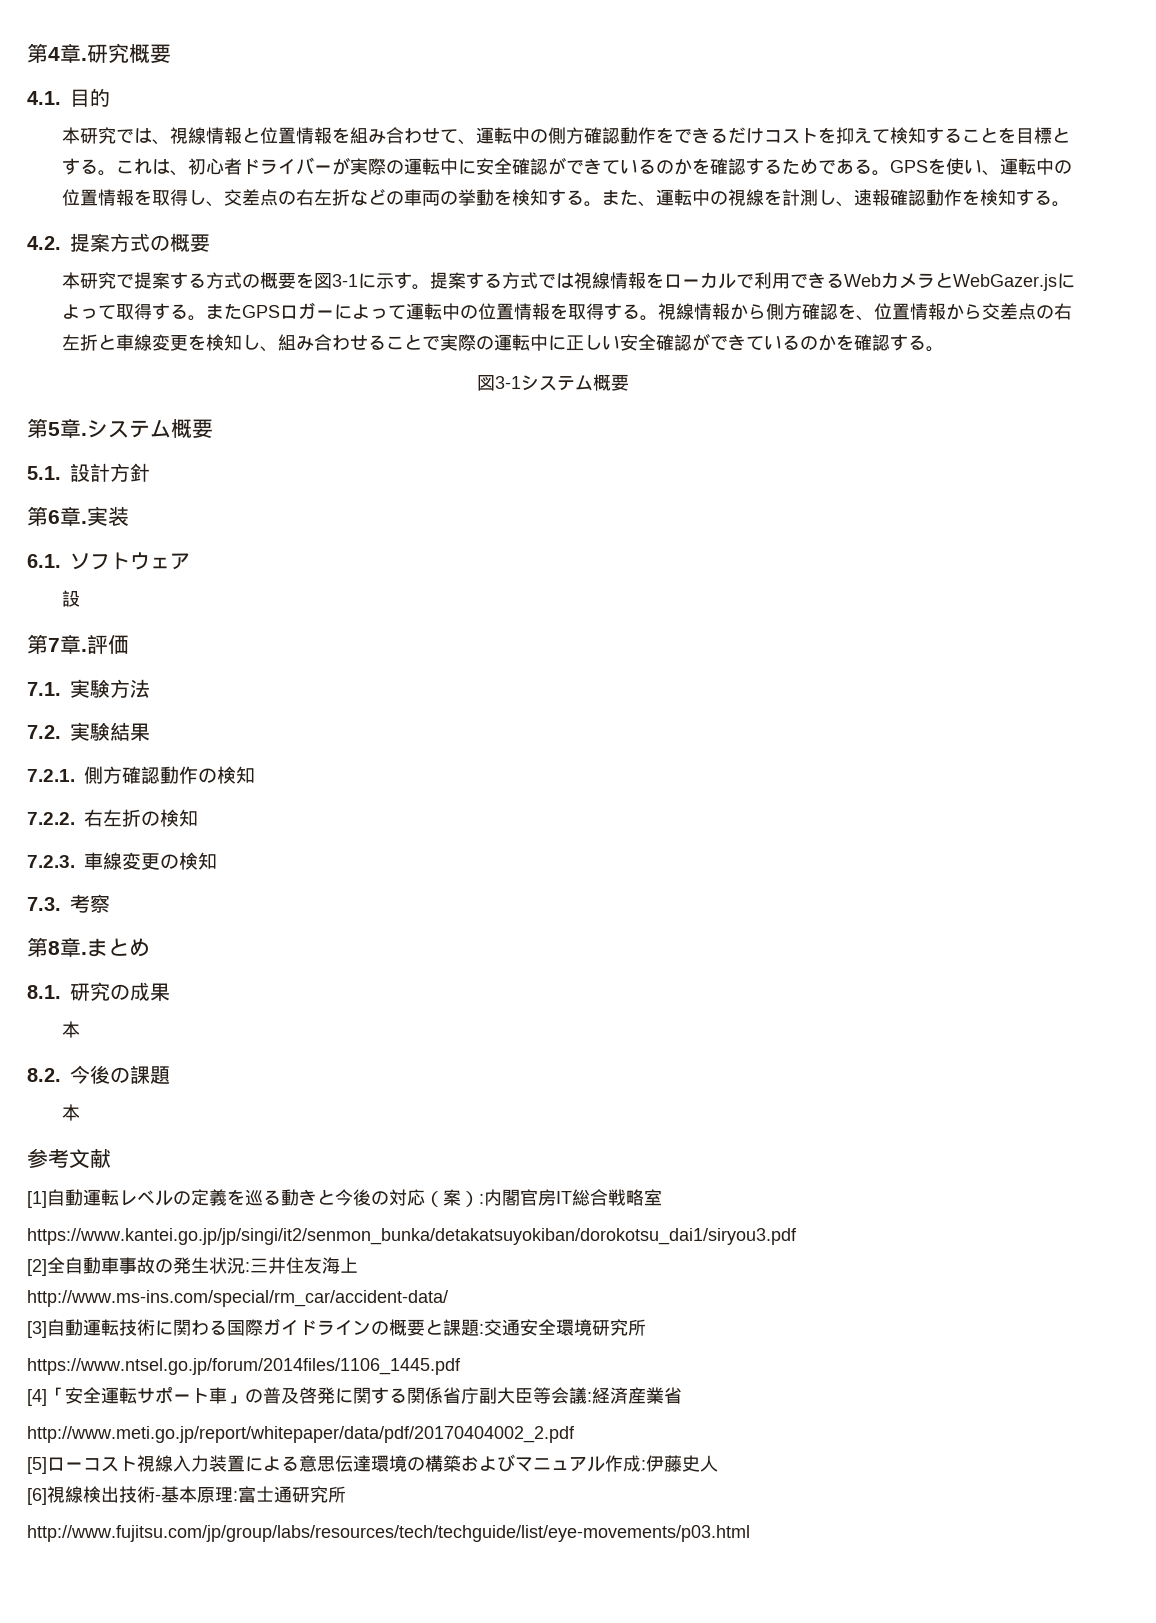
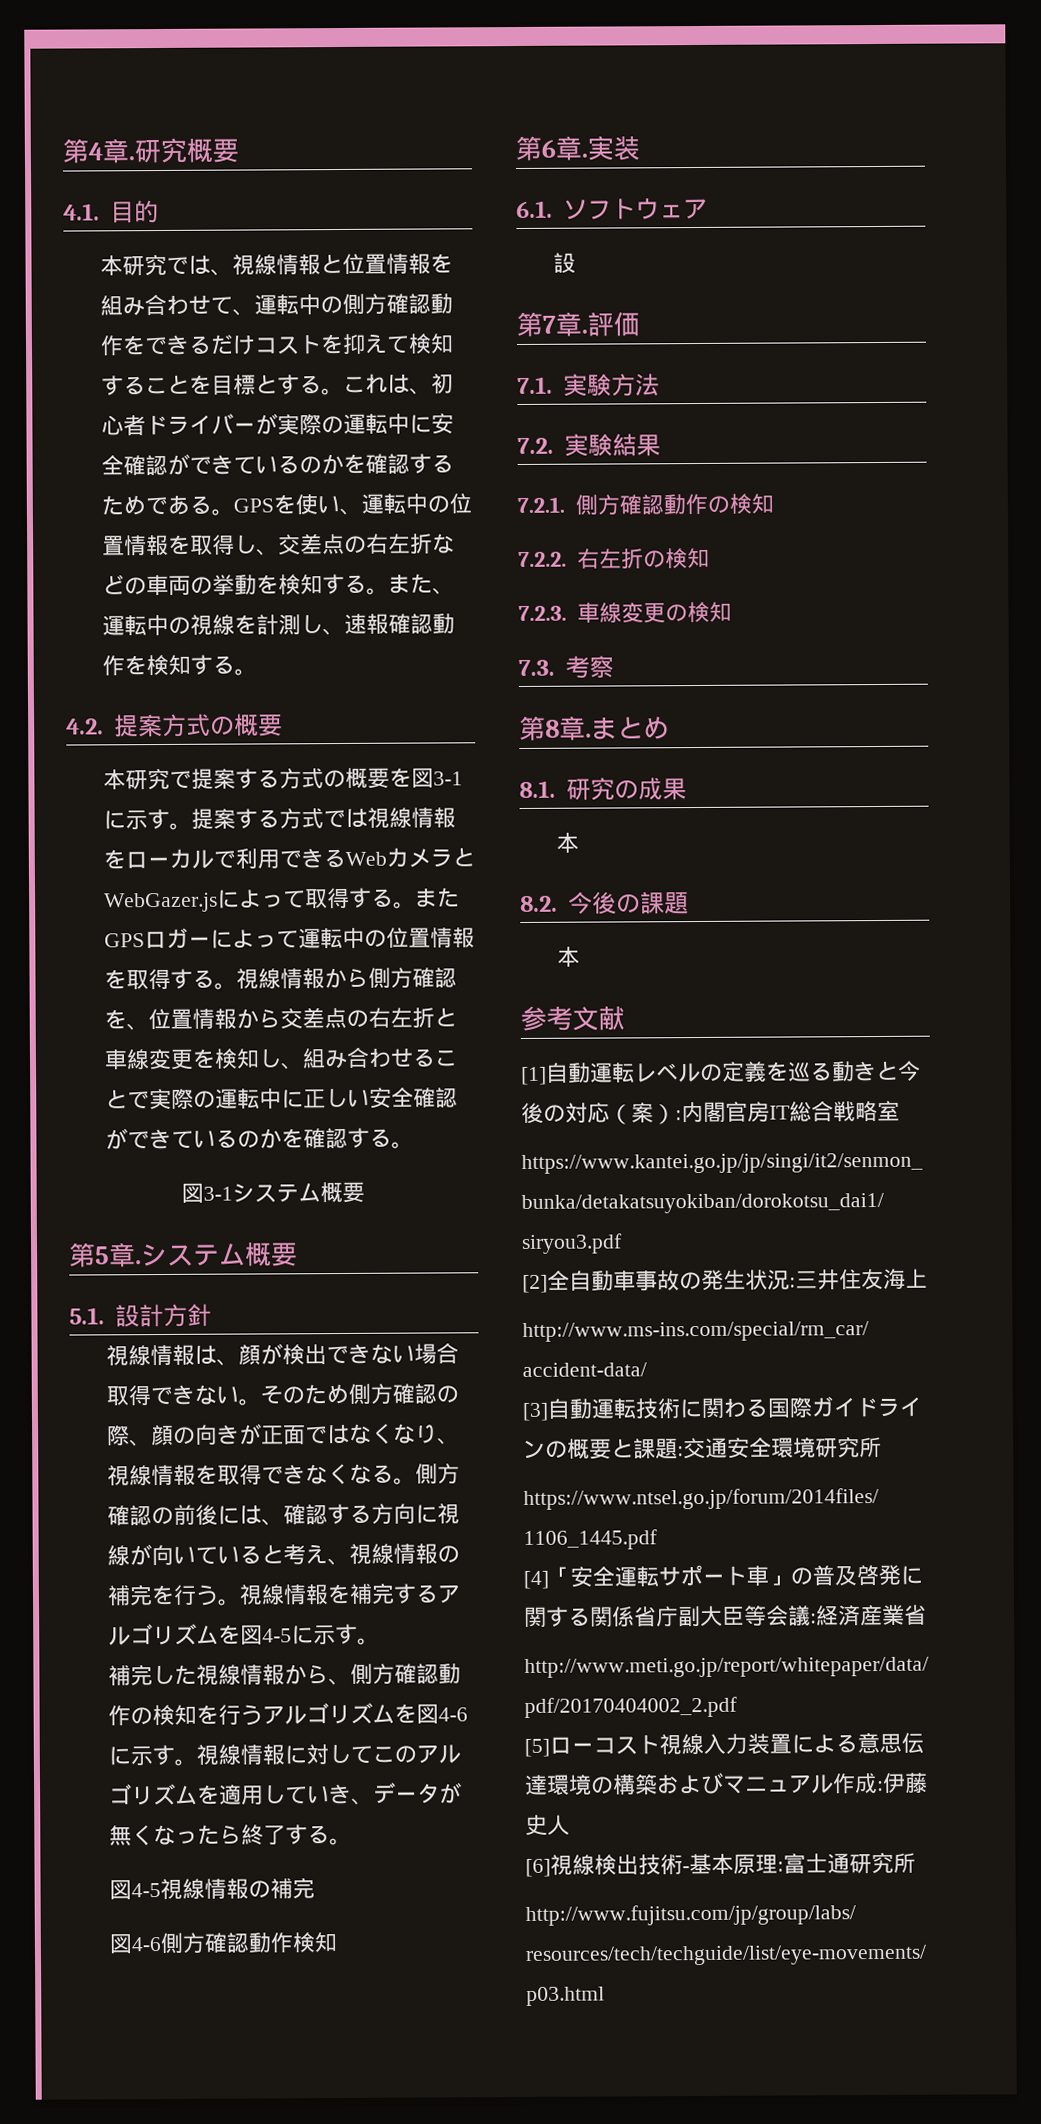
+ 視線情報は、顔が検出できない場合取得できない。そのため側方確認の際、顔の向きが正面ではなくなり、視線情報を取得できなくなる。側方確認の前後には、確認する方向に視線が向いていると考え、視線情報の補完を行う。視線情報を補完するアルゴリズムを図4-5に示す。
+ 補完した視線情報から、側方確認動作の検知を行うアルゴリズムを図4-6に示す。視線情報に対してこのアルゴリズムを適用していき、データが無くなったら終了する。
+ 図4-5視線情報の補完
+ 図4-6側方確認動作検知

